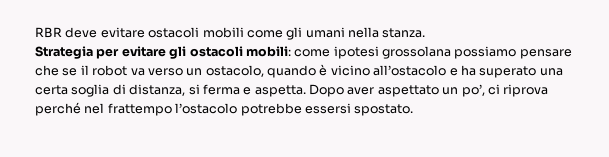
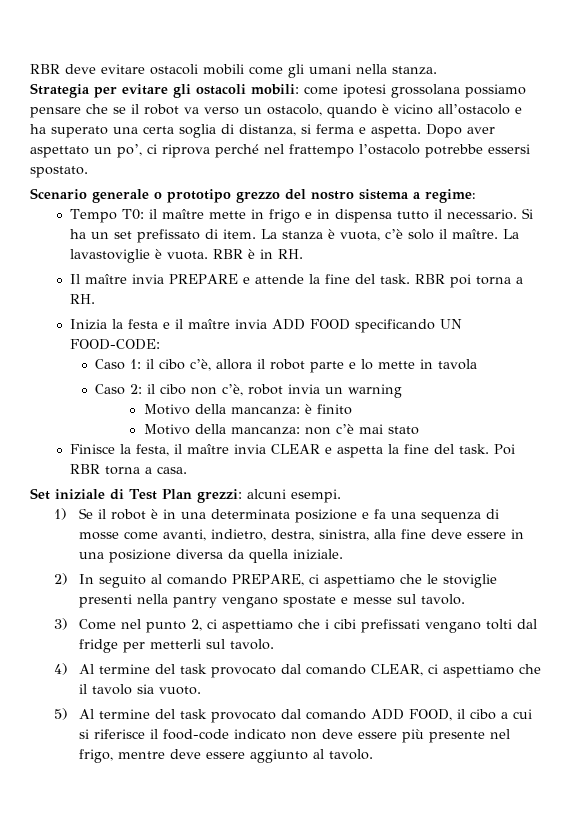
+ Scenario generale o prototipo grezzo del nostro sistema a regime:
+ Tempo T0: il maître mette in frigo e in dispensa tutto il necessario. Si ha un set prefissato di item. La stanza è vuota, c’è solo il maître. La lavastoviglie è vuota. RBR è in RH.
+ Il maître invia PREPARE e attende la fine del task. RBR poi torna a RH.
+ Inizia la festa e il maître invia ADD FOOD specificando UN FOOD-CODE:
+ Caso 1: il cibo c’è, allora il robot parte e lo mette in tavola
+ Caso 2: il cibo non c’è, robot invia un warning
+ Motivo della mancanza: è finito
+ Motivo della mancanza: non c’è mai stato
+ Finisce la festa, il maître invia CLEAR e aspetta la fine del task. Poi RBR torna a casa.
+ Set iniziale di Test Plan grezzi: alcuni esempi.
+ 1) Se il robot è in una determinata posizione e fa una sequenza di mosse come avanti, indietro, destra, sinistra, alla fine deve essere in una posizione diversa da quella iniziale.
+ 2) In seguito al comando PREPARE, ci aspettiamo che le stoviglie presenti nella pantry vengano spostate e messe sul tavolo.
+ 3) Come nel punto 2, ci aspettiamo che i cibi prefissati vengano tolti dal fridge per metterli sul tavolo.
+ 4) Al termine del task provocato dal comando CLEAR, ci aspettiamo che il tavolo sia vuoto.
+ 5) Al termine del task provocato dal comando ADD FOOD, il cibo a cui si riferisce il food-code indicato non deve essere più presente nel frigo, mentre deve essere aggiunto al tavolo.

